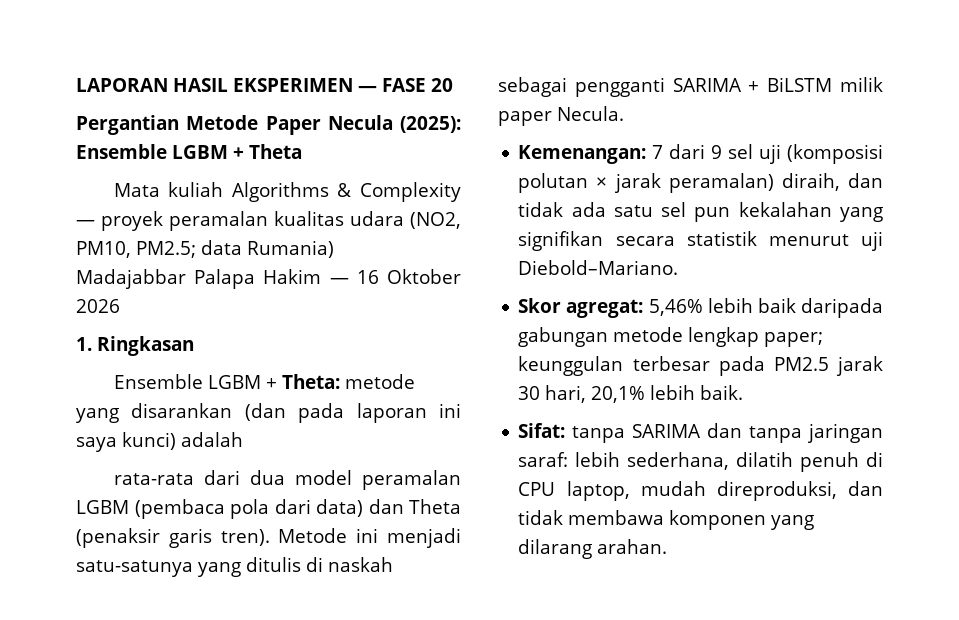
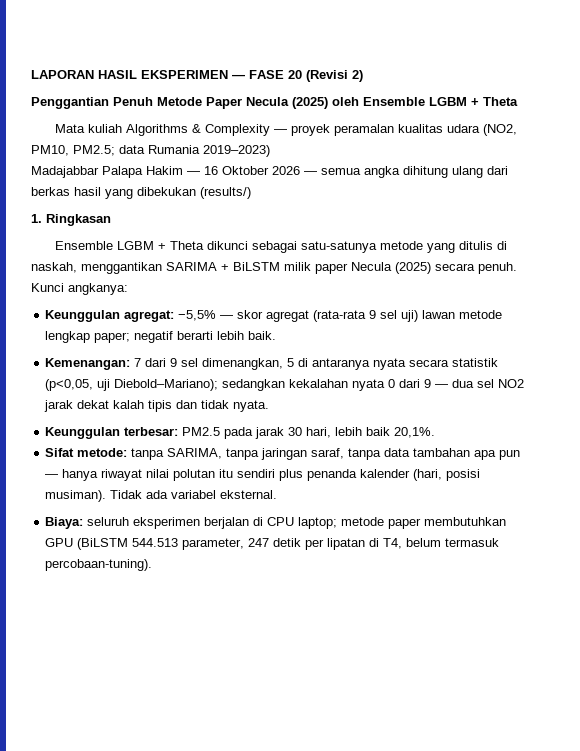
- LAPORAN HASIL EKSPERIMEN — FASE 20
- Pergantian Metode Paper Necula (2025): Ensemble LGBM + Theta
+ LAPORAN HASIL EKSPERIMEN — FASE 20 (Revisi 2)
+ Penggantian Penuh Metode Paper Necula (2025) oleh Ensemble LGBM + Theta
- Mata kuliah Algorithms & Complexity — proyek peramalan kualitas udara (NO2, PM10, PM2.5; data Rumania)
+ Mata kuliah Algorithms & Complexity — proyek peramalan kualitas udara (NO2, PM10, PM2.5; data Rumania 2019–2023)
- Madajabbar Palapa Hakim — 16 Oktober 2026
+ Madajabbar Palapa Hakim — 16 Oktober 2026 — semua angka dihitung ulang dari berkas hasil yang dibekukan (results/)
- Ensemble LGBM + Theta: metode yang disarankan (dan pada laporan ini saya kunci) adalah
- rata-rata dari dua model peramalan LGBM (pembaca pola dari data) dan Theta (penaksir garis tren). Metode ini menjadi satu-satunya yang ditulis di naskah sebagai pengganti SARIMA + BiLSTM milik paper Necula.
+ Ensemble LGBM + Theta dikunci sebagai satu-satunya metode yang ditulis di naskah, menggantikan SARIMA + BiLSTM milik paper Necula (2025) secara penuh. Kunci angkanya:
+ Keunggulan agregat: −5,5% — skor agregat (rata-rata 9 sel uji) lawan metode lengkap paper; negatif berarti lebih baik.
- Kemenangan: 7 dari 9 sel uji (komposisi polutan × jarak peramalan) diraih, dan tidak ada satu sel pun kekalahan yang signifikan secara statistik menurut uji Diebold–Mariano.
- Skor agregat: 5,46% lebih baik daripada gabungan metode lengkap paper; keunggulan terbesar pada PM2.5 jarak 30 hari, 20,1% lebih baik.
- Sifat: tanpa SARIMA dan tanpa jaringan saraf: lebih sederhana, dilatih penuh di CPU laptop, mudah direproduksi, dan tidak membawa komponen yang dilarang arahan.
+ Kemenangan: 7 dari 9 sel dimenangkan, 5 di antaranya nyata secara statistik (p<0,05, uji Diebold–Mariano); sedangkan kekalahan nyata 0 dari 9 — dua sel NO2 jarak dekat kalah tipis dan tidak nyata.
+ Keunggulan terbesar: PM2.5 pada jarak 30 hari, lebih baik 20,1%.
+ Sifat metode: tanpa SARIMA, tanpa jaringan saraf, tanpa data tambahan apa pun — hanya riwayat nilai polutan itu sendiri plus penanda kalender (hari, posisi musiman). Tidak ada variabel eksternal.
+ Biaya: seluruh eksperimen berjalan di CPU laptop; metode paper membutuhkan GPU (BiLSTM 544.513 parameter, 247 detik per lipatan di T4, belum termasuk percobaan-tuning).

